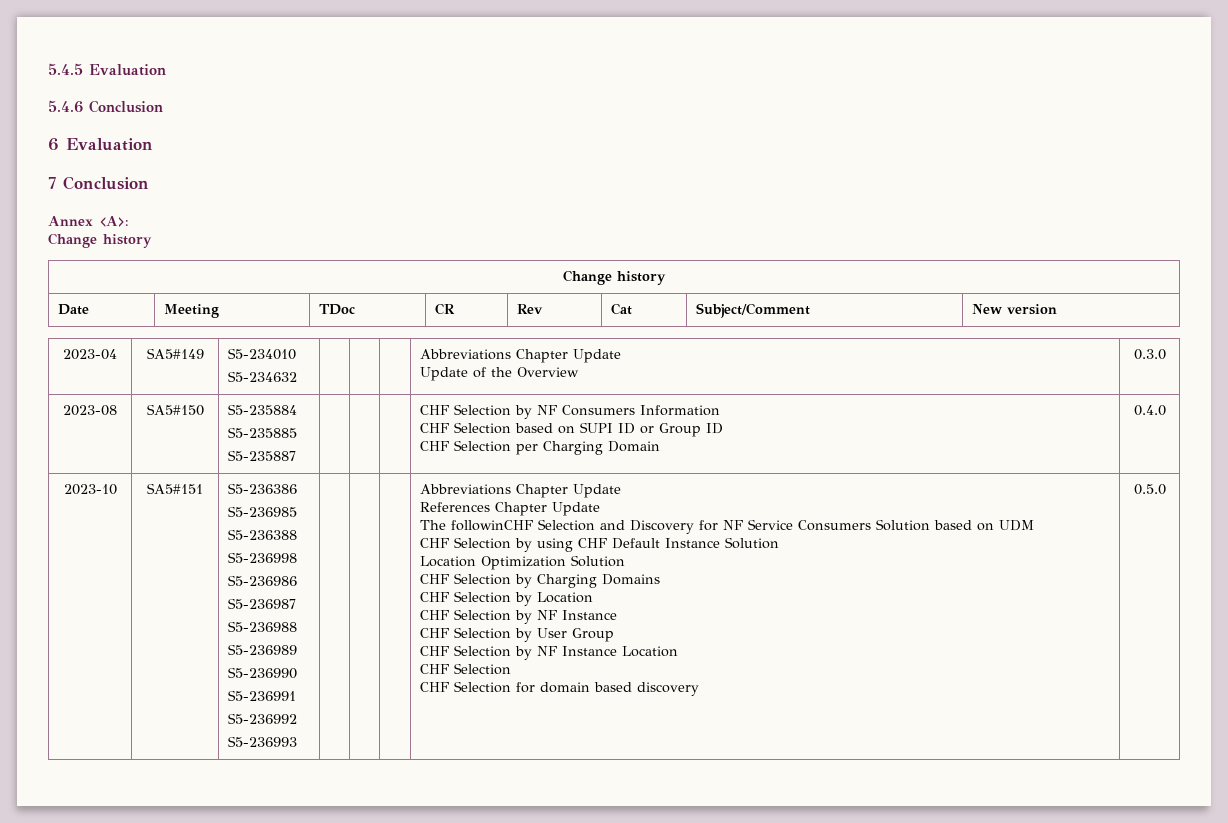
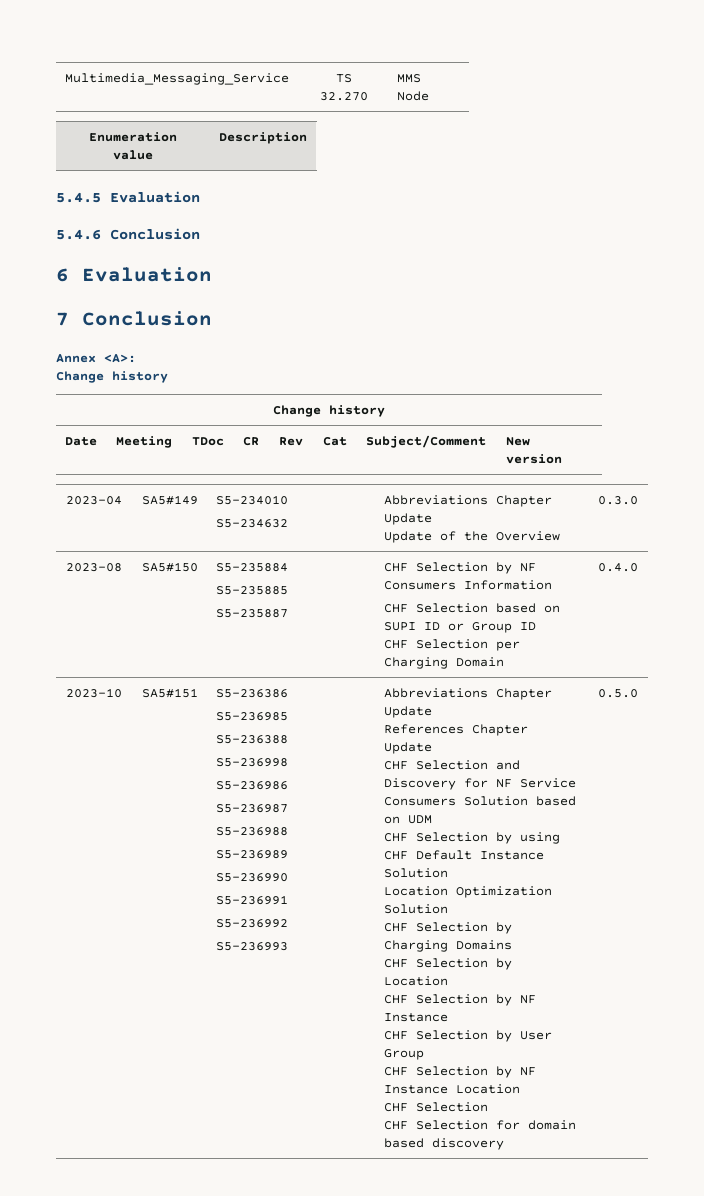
+ Multimedia_Messaging_Service | TS 32.270 | MMS Node
+ Enumeration value | Description
- The followinCHF Selection and Discovery for NF Service Consumers Solution based on UDM
+ CHF Selection and Discovery for NF Service Consumers Solution based on UDM

